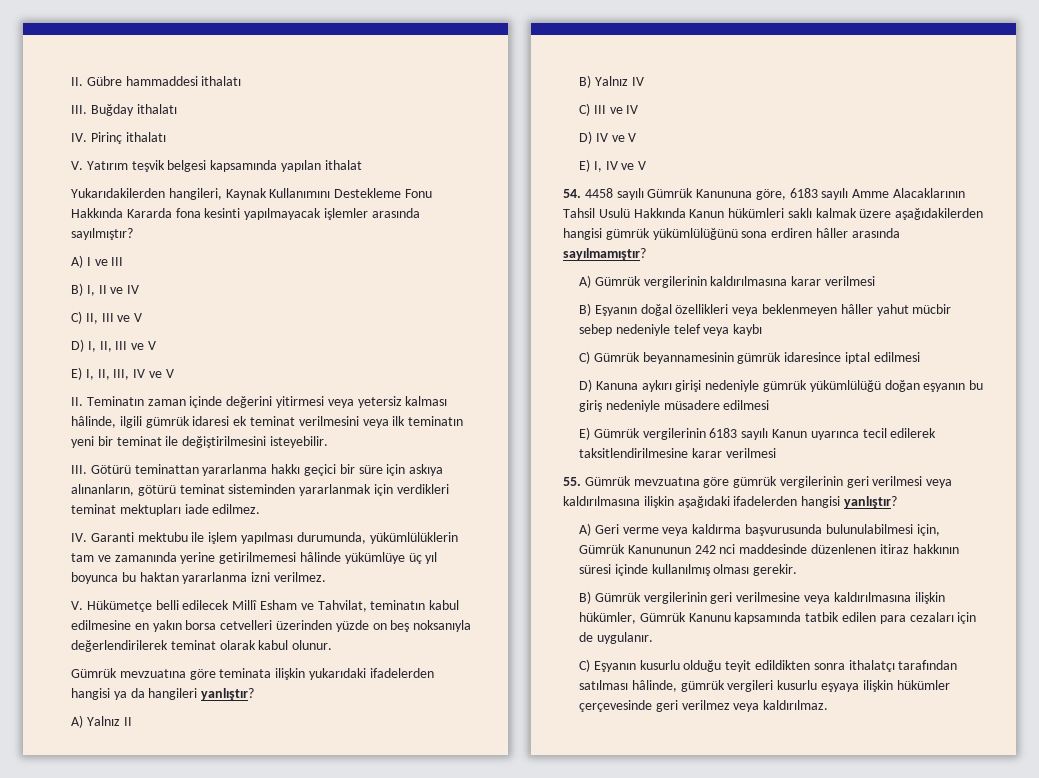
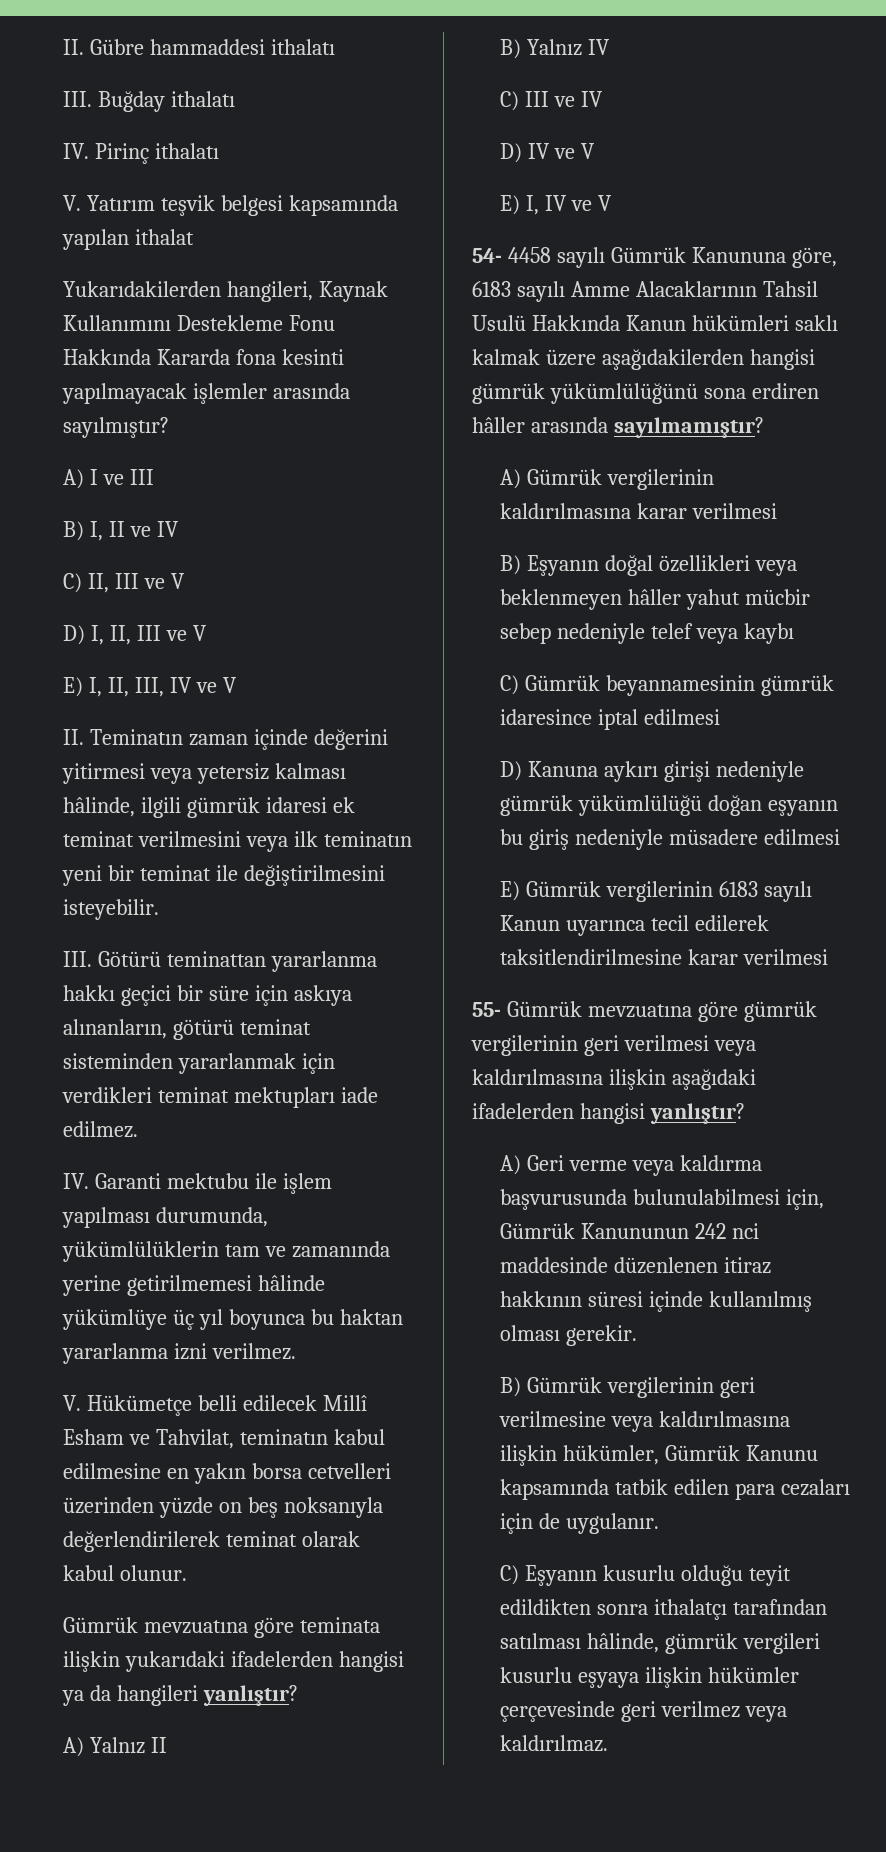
- 54. 4458 sayılı Gümrük Kanununa göre, 6183 sayılı Amme Alacaklarının Tahsil Usulü Hakkında Kanun hükümleri saklı kalmak üzere aşağıdakilerden hangisi gümrük yükümlülüğünü sona erdiren hâller arasında sayılmamıştır?
+ 54- 4458 sayılı Gümrük Kanununa göre, 6183 sayılı Amme Alacaklarının Tahsil Usulü Hakkında Kanun hükümleri saklı kalmak üzere aşağıdakilerden hangisi gümrük yükümlülüğünü sona erdiren hâller arasında sayılmamıştır?
- 55. Gümrük mevzuatına göre gümrük vergilerinin geri verilmesi veya kaldırılmasına ilişkin aşağıdaki ifadelerden hangisi yanlıştır?
+ 55- Gümrük mevzuatına göre gümrük vergilerinin geri verilmesi veya kaldırılmasına ilişkin aşağıdaki ifadelerden hangisi yanlıştır?

